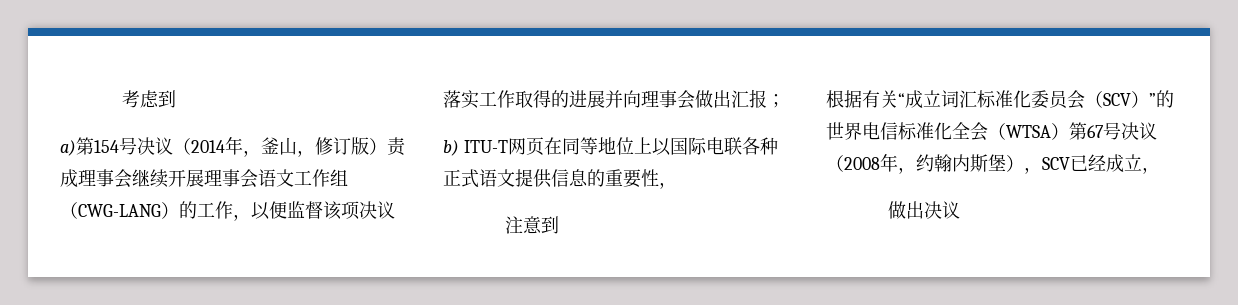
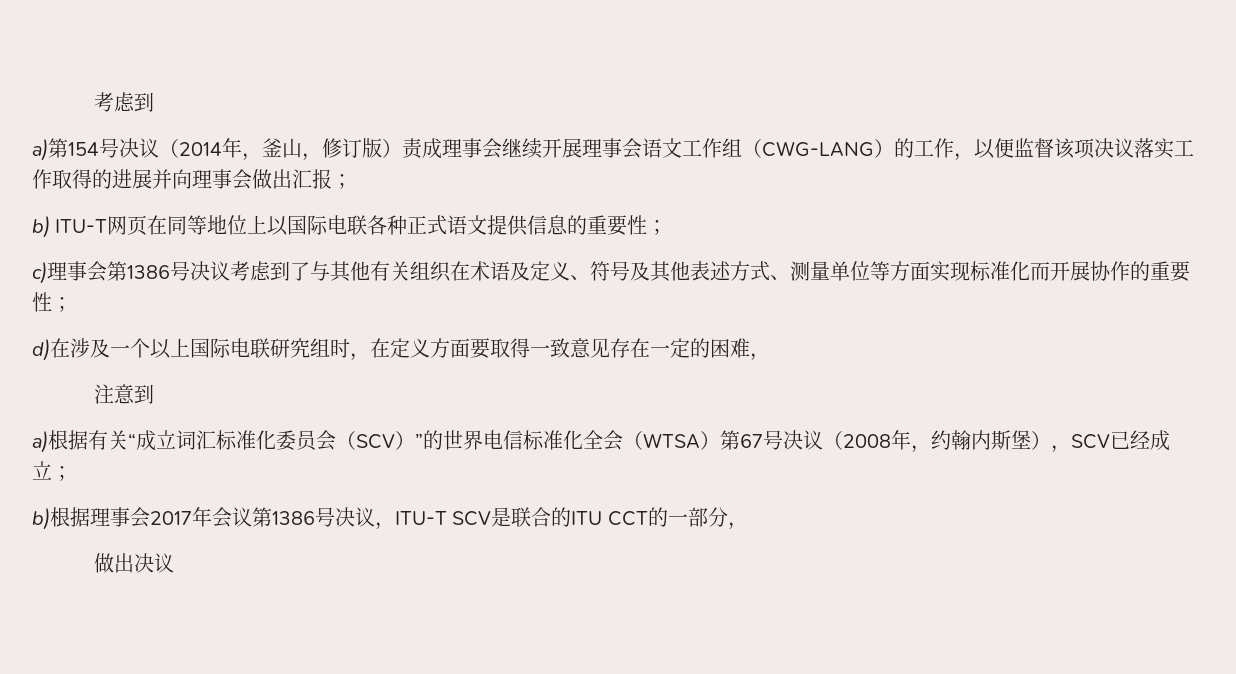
- b) ITU-T网页在同等地位上以国际电联各种正式语文提供信息的重要性，
+ b) ITU-T网页在同等地位上以国际电联各种正式语文提供信息的重要性；
+ c)理事会第1386号决议考虑到了与其他有关组织在术语及定义、符号及其他表述方式、测量单位等方面实现标准化而开展协作的重要性；
+ d)在涉及一个以上国际电联研究组时，在定义方面要取得一致意见存在一定的困难，
- 根据有关“成立词汇标准化委员会（SCV）”的世界电信标准化全会（WTSA）第67号决议（2008年，约翰内斯堡），SCV已经成立，
+ a)根据有关“成立词汇标准化委员会（SCV）”的世界电信标准化全会（WTSA）第67号决议（2008年，约翰内斯堡），SCV已经成立；
+ b)根据理事会2017年会议第1386号决议，ITU-T SCV是联合的ITU CCT的一部分，

